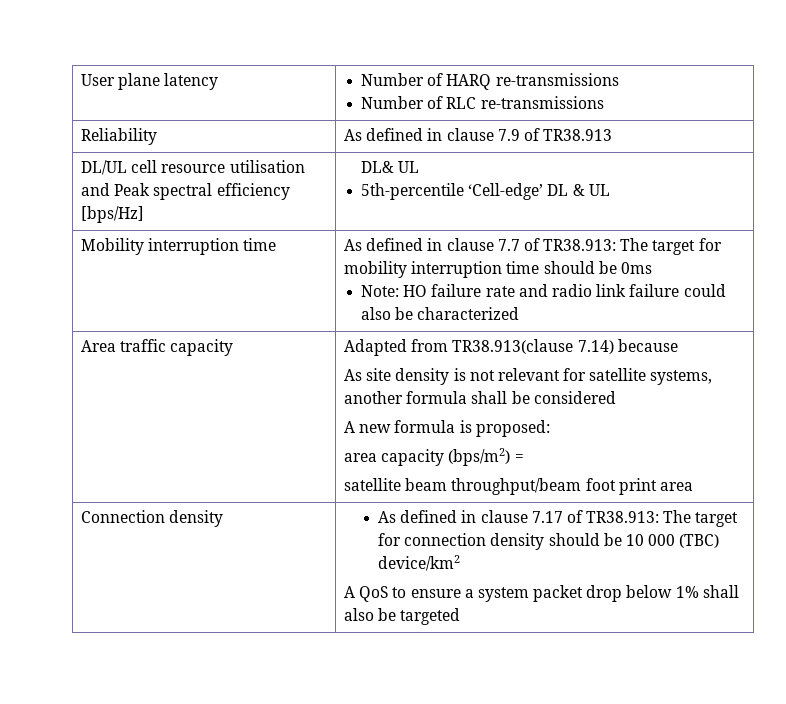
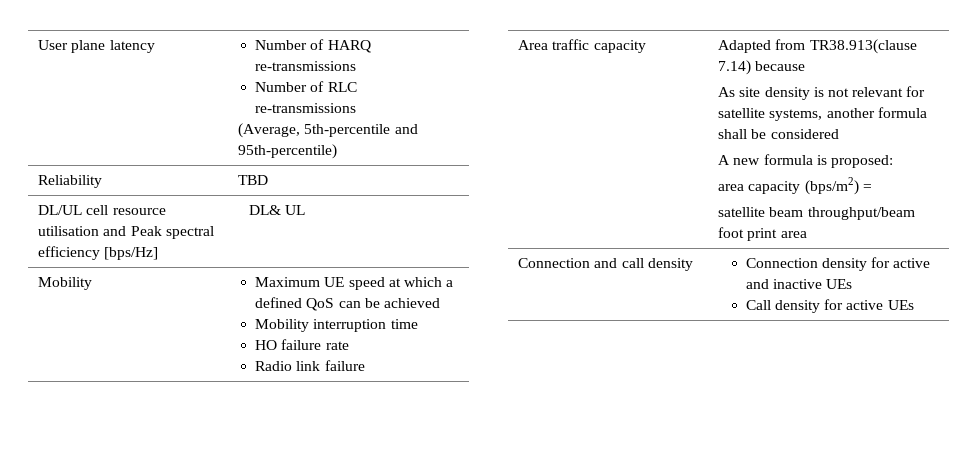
  User plane latency | Number of HARQ re-transmissions
  Number of RLC re-transmissions
- Reliability | As defined in clause 7.9 of TR38.913
+ (Average, 5th-percentile and 95th-percentile)
+ Reliability | TBD
  DL/UL cell resource utilisation and Peak spectral efficiency [bps/Hz] | DL& UL
- 5th-percentile ‘Cell-edge’ DL & UL
- Mobility interruption time | As defined in clause 7.7 of TR38.913: The target for mobility interruption time should be 0ms
- Note: HO failure rate and radio link failure could also be characterized
+ Mobility | Maximum UE speed at which a defined QoS can be achieved
+ Mobility interruption time
+ HO failure rate
+ Radio link failure
- Connection density | As defined in clause 7.17 of TR38.913: The target for connection density should be 10 000 (TBC) device/km2
- A QoS to ensure a system packet drop below 1% shall also be targeted
+ Connection and call density | Connection density for active and inactive UEs
+ Call density for active UEs

